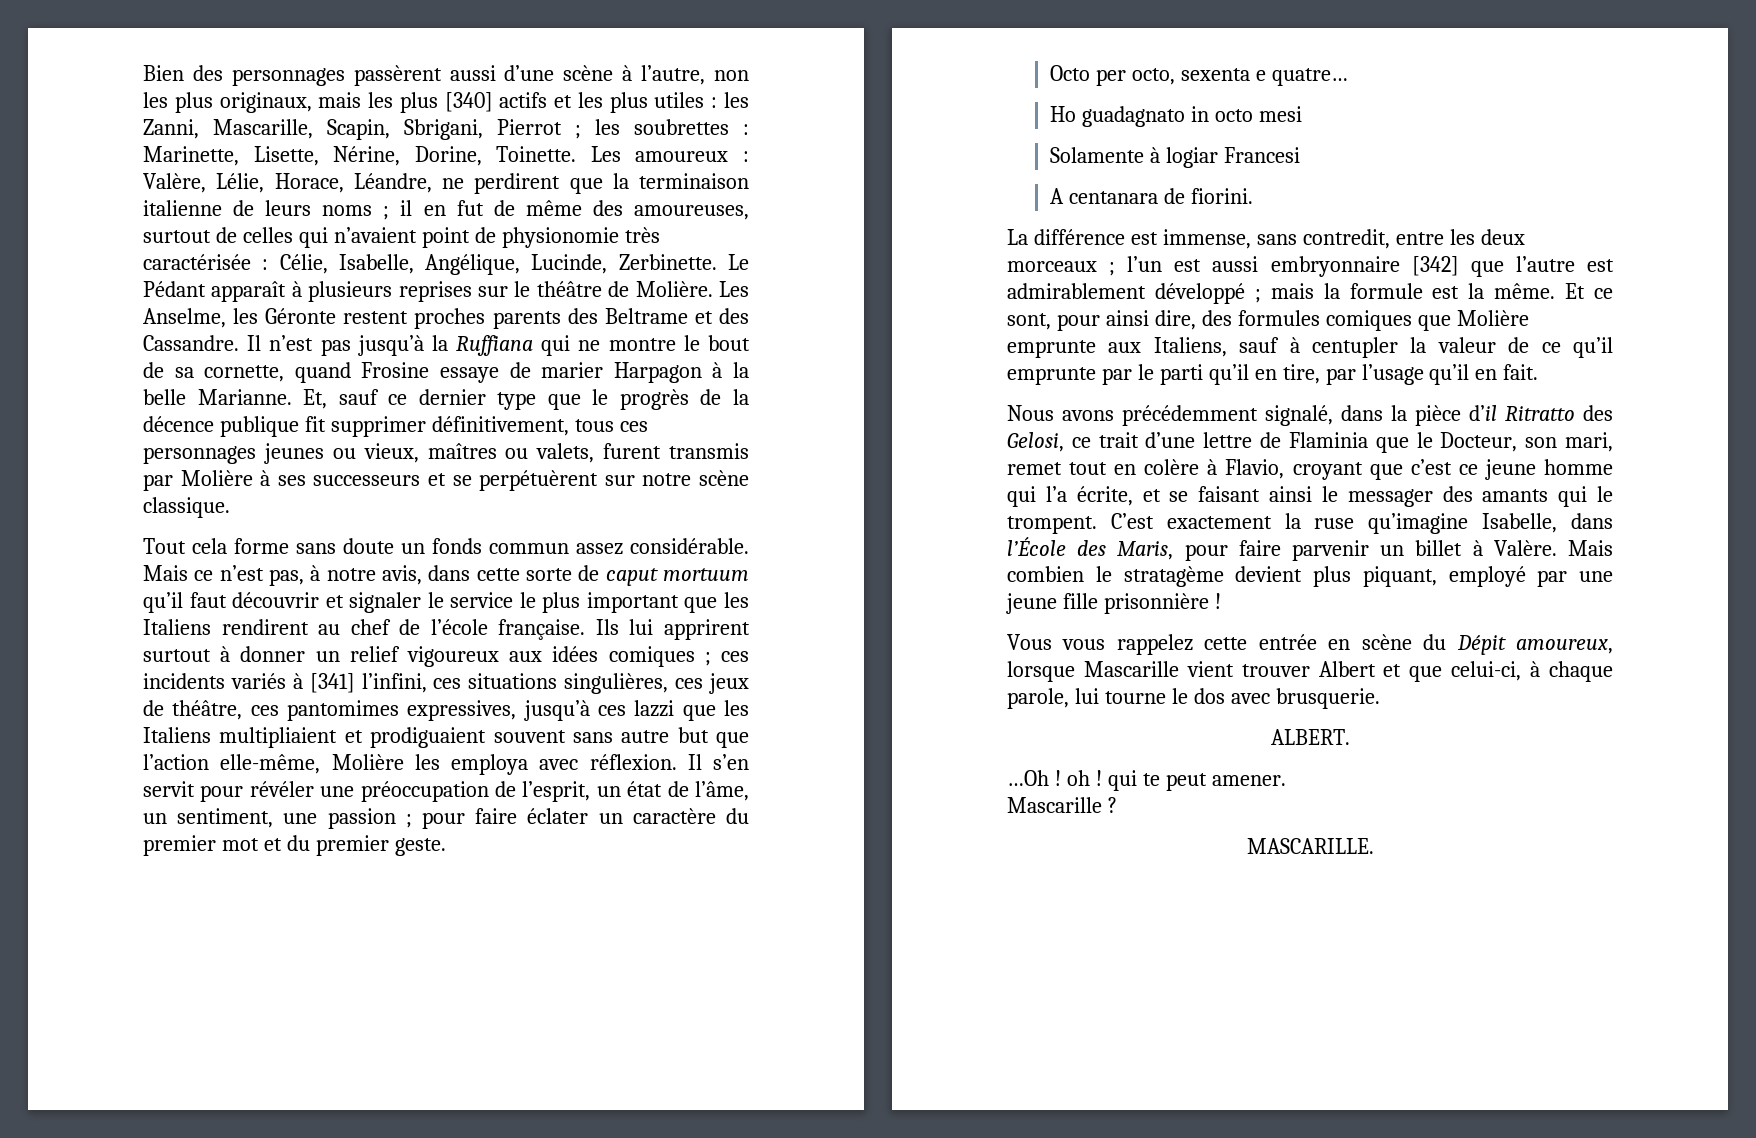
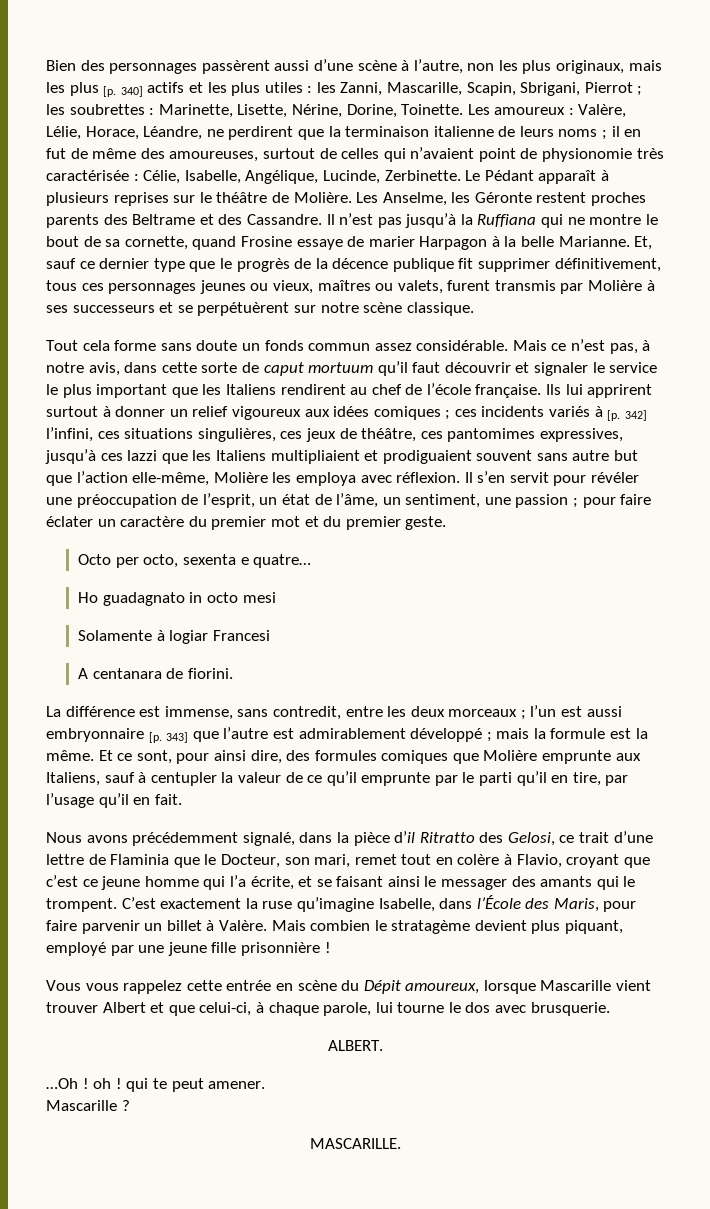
- Bien des personnages passèrent aussi d’une scène à l’autre, non les plus originaux, mais les plus [340] actifs et les plus utiles : les Zanni, Mascarille, Scapin, Sbrigani, Pierrot ; les soubrettes : Marinette, Lisette, Nérine, Dorine, Toinette.
+ Bien des personnages passèrent aussi d’une scène à l’autre, non les plus originaux, mais les plus [p. 340] actifs et les plus utiles : les Zanni, Mascarille, Scapin, Sbrigani, Pierrot ; les soubrettes : Marinette, Lisette, Nérine, Dorine, Toinette.
- Ils lui apprirent surtout à donner un relief vigoureux aux idées comiques ; ces incidents variés à [341] l’infini, ces situations singulières, ces jeux de théâtre, ces pantomimes expressives, jusqu’à ces lazzi que les Italiens multipliaient et prodiguaient souvent sans autre but que l’action elle-même, Molière les employa avec réflexion.
+ Ils lui apprirent surtout à donner un relief vigoureux aux idées comiques ; ces incidents variés à [p. 342] l’infini, ces situations singulières, ces jeux de théâtre, ces pantomimes expressives, jusqu’à ces lazzi que les Italiens multipliaient et prodiguaient souvent sans autre but que l’action elle-même, Molière les employa avec réflexion.
- La différence est immense, sans contredit, entre les deux morceaux ; l’un est aussi embryonnaire [342] que l’autre est admirablement développé ; mais la formule est la même.
+ La différence est immense, sans contredit, entre les deux morceaux ; l’un est aussi embryonnaire [p. 343] que l’autre est admirablement développé ; mais la formule est la même.

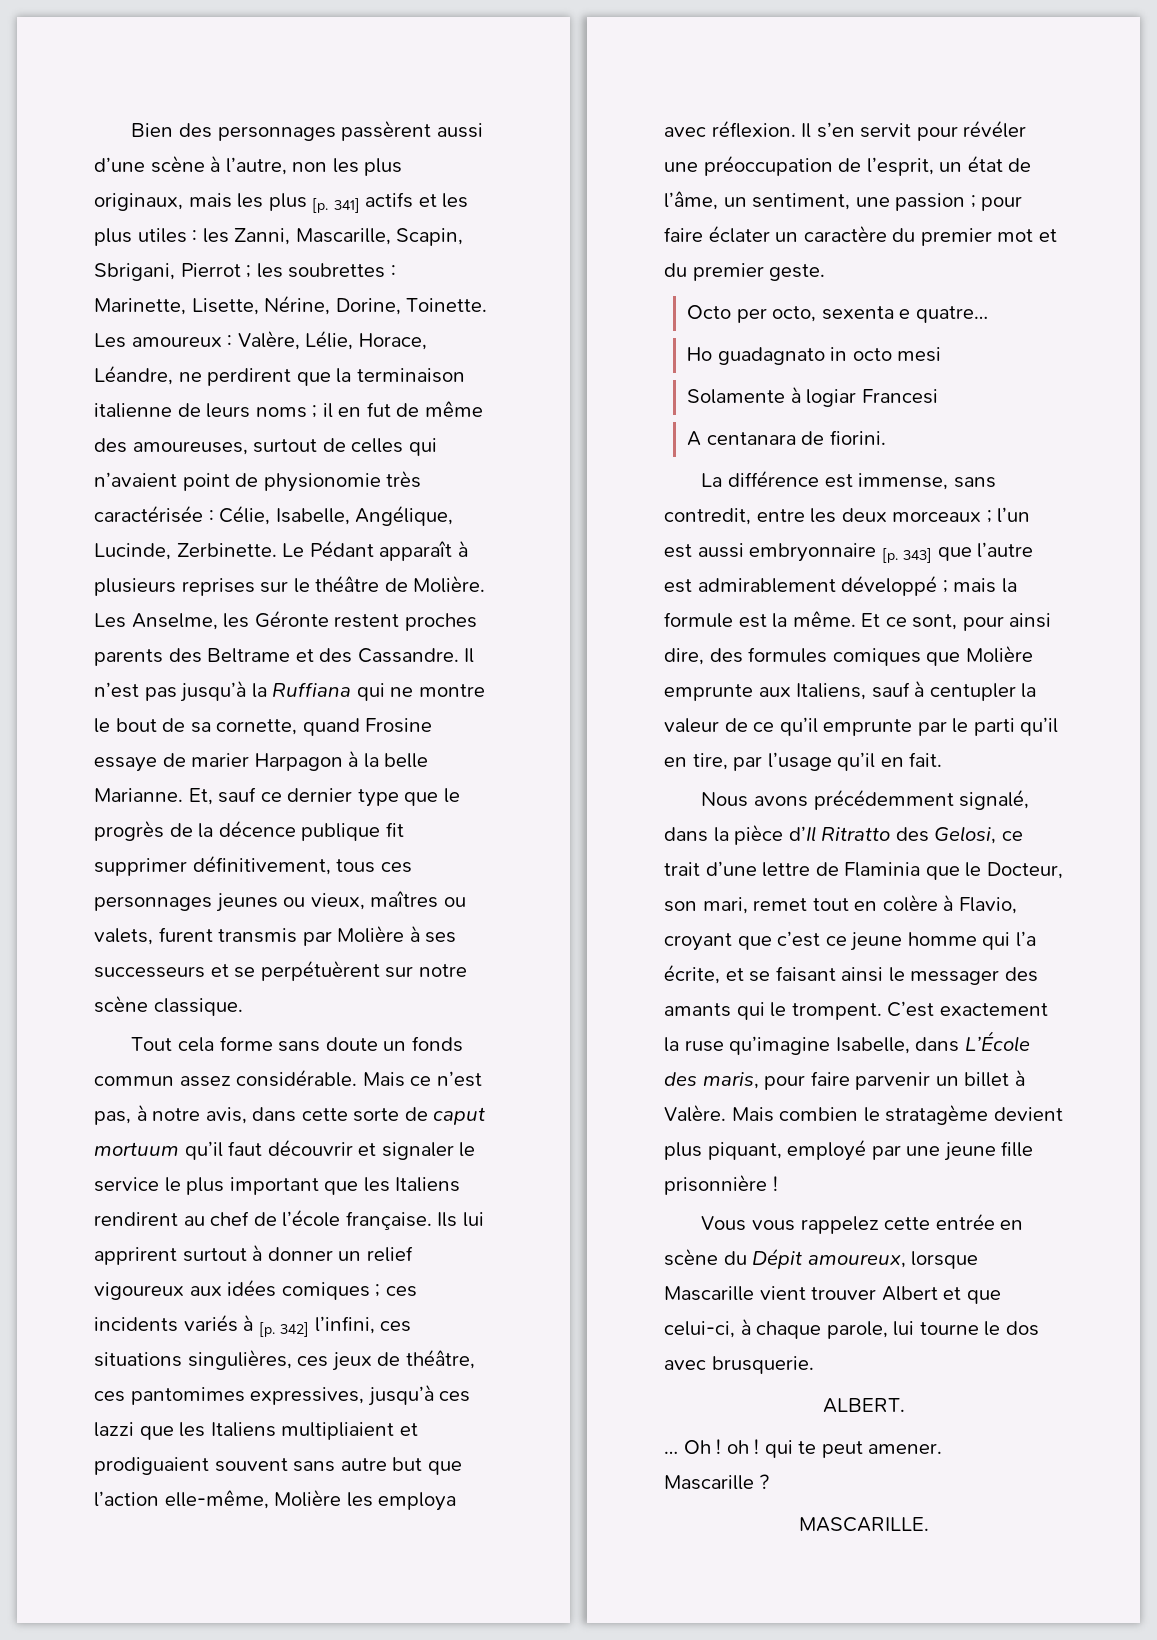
- Bien des personnages passèrent aussi d’une scène à l’autre, non les plus originaux, mais les plus [p. 340] actifs et les plus utiles : les Zanni, Mascarille, Scapin, Sbrigani, Pierrot ; les soubrettes : Marinette, Lisette, Nérine, Dorine, Toinette.
+ Bien des personnages passèrent aussi d’une scène à l’autre, non les plus originaux, mais les plus [p. 341] actifs et les plus utiles : les Zanni, Mascarille, Scapin, Sbrigani, Pierrot ; les soubrettes : Marinette, Lisette, Nérine, Dorine, Toinette.
- Nous avons précédemment signalé, dans la pièce d’il Ritratto des Gelosi, ce trait d’une lettre de Flaminia que le Docteur, son mari, remet tout en colère à Flavio, croyant que c’est ce jeune homme qui l’a écrite, et se faisant ainsi le messager des amants qui le trompent.
+ Nous avons précédemment signalé, dans la pièce d’Il Ritratto des Gelosi, ce trait d’une lettre de Flaminia que le Docteur, son mari, remet tout en colère à Flavio, croyant que c’est ce jeune homme qui l’a écrite, et se faisant ainsi le messager des amants qui le trompent.
- C’est exactement la ruse qu’imagine Isabelle, dans l’École des Maris, pour faire parvenir un billet à Valère.
+ C’est exactement la ruse qu’imagine Isabelle, dans L’École des maris, pour faire parvenir un billet à Valère.
- …Oh ! oh ! qui te peut amener.
+ … Oh ! oh ! qui te peut amener.

